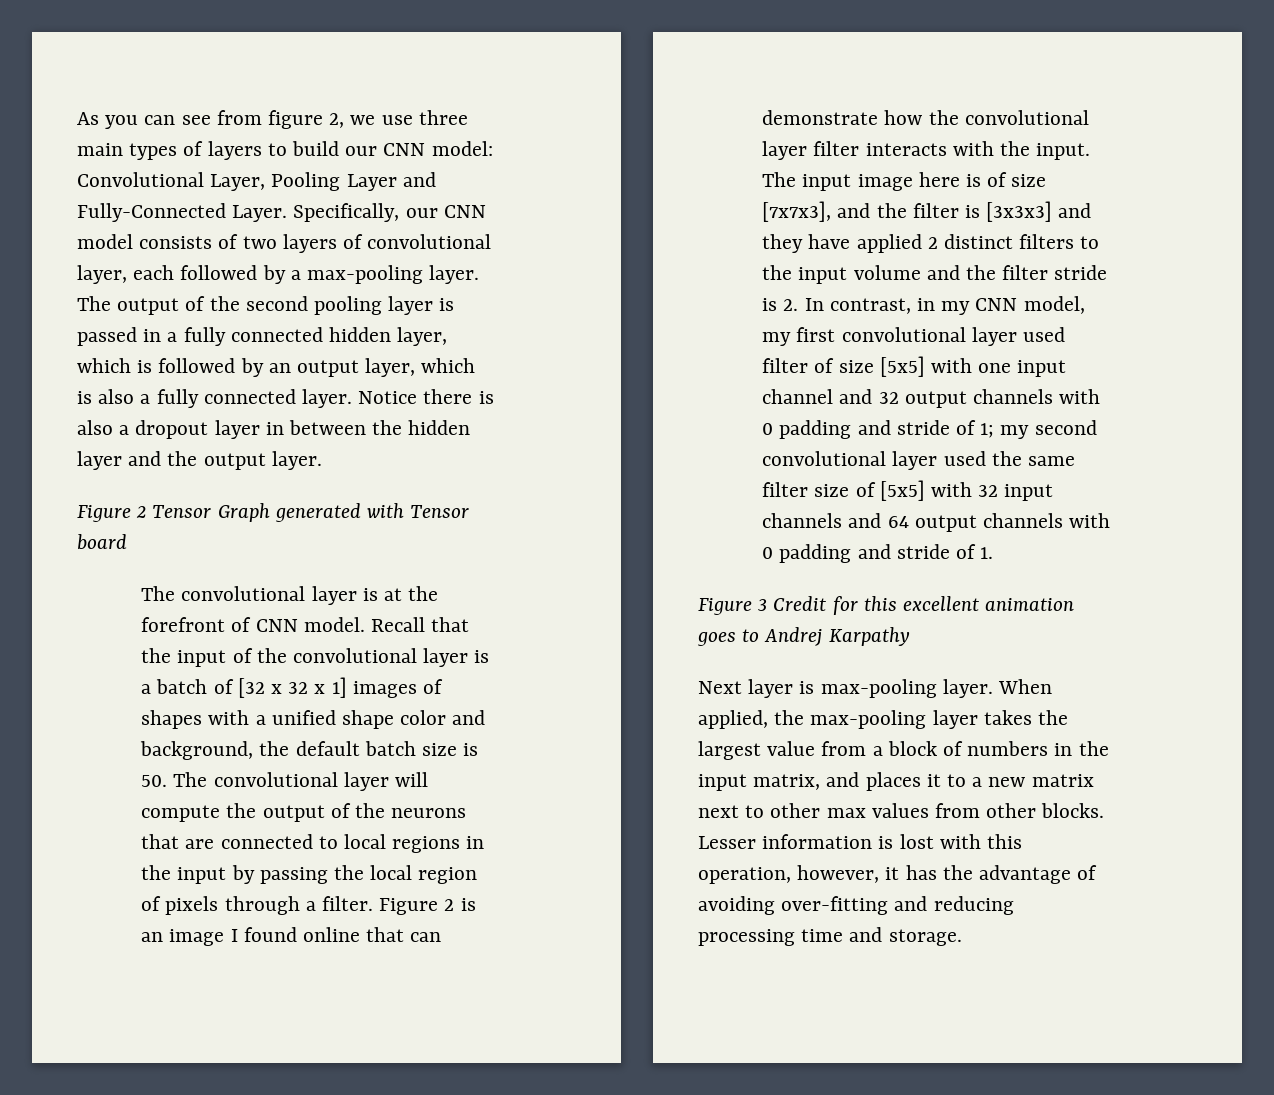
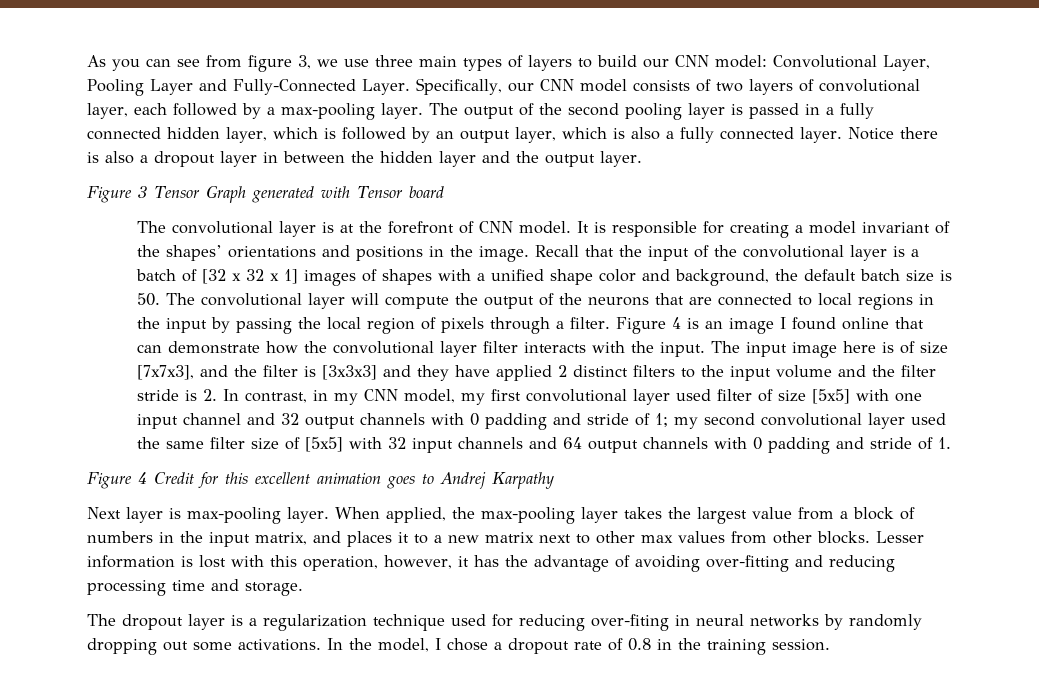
- As you can see from figure 2, we use three main types of layers to build our CNN model: Convolutional Layer, Pooling Layer and Fully-Connected Layer.
+ As you can see from figure 3, we use three main types of layers to build our CNN model: Convolutional Layer, Pooling Layer and Fully-Connected Layer.
- Figure 2 Tensor Graph generated with Tensor board
+ Figure 3 Tensor Graph generated with Tensor board
+ It is responsible for creating a model invariant of the shapes’ orientations and positions in the image.
- Figure 2 is an image I found online that can demonstrate how the convolutional layer filter interacts with the input.
+ Figure 4 is an image I found online that can demonstrate how the convolutional layer filter interacts with the input.
- Figure 3 Credit for this excellent animation goes to Andrej Karpathy
+ Figure 4 Credit for this excellent animation goes to Andrej Karpathy
+ The dropout layer is a regularization technique used for reducing over-fiting in neural networks by randomly dropping out some activations. In the model, I chose a dropout rate of 0.8 in the training session.

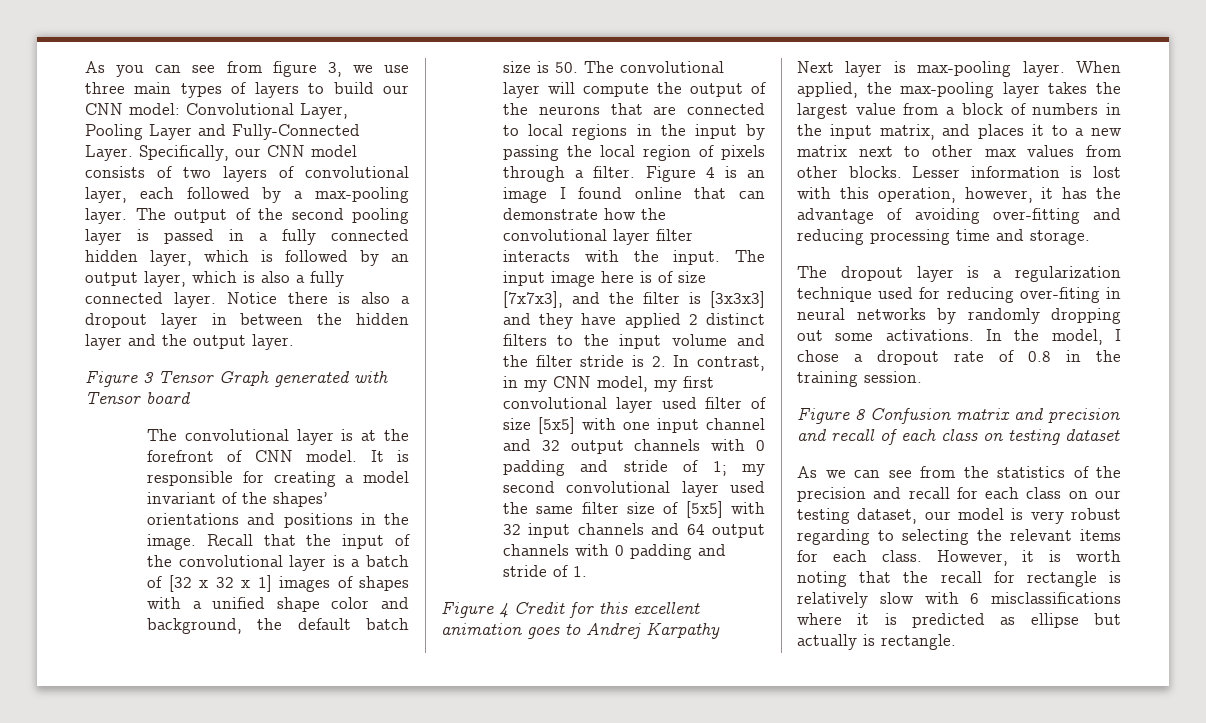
+ Figure 8 Confusion matrix and precision and recall of each class on testing dataset
+ As we can see from the statistics of the precision and recall for each class on our testing dataset, our model is very robust regarding to selecting the relevant items for each class. However, it is worth noting that the recall for rectangle is relatively slow with 6 misclassifications where it is predicted as ellipse but actually is rectangle.

